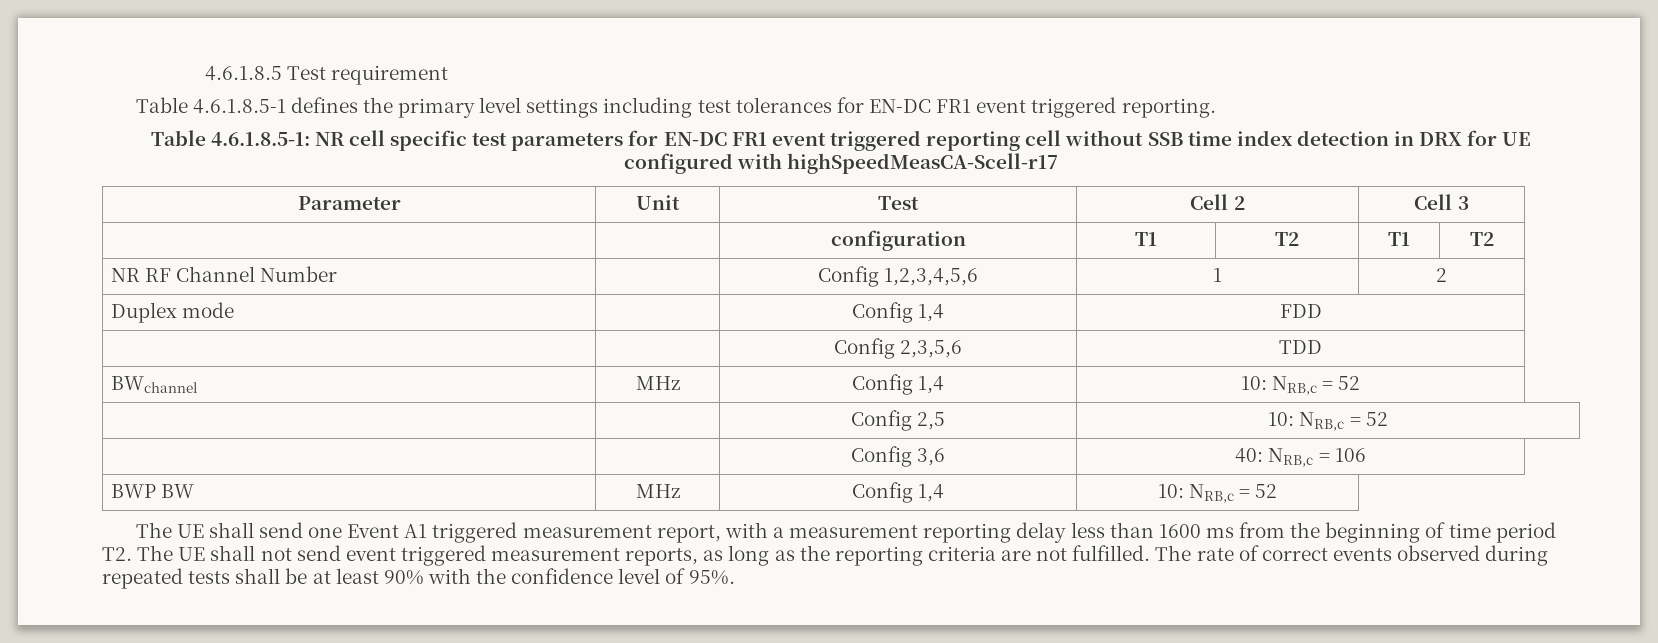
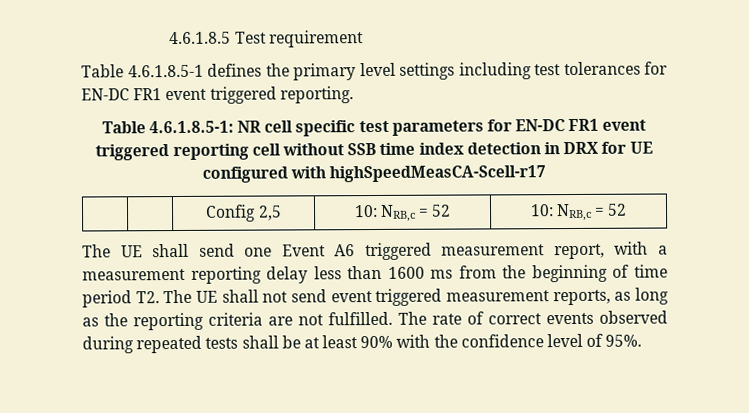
- Parameter | Unit | Test | Cell 2 | Cell 3
- | | configuration | T1 | T2 | T1 | T2
- NR RF Channel Number | | Config 1,2,3,4,5,6 | 1 | 2
- Duplex mode | | Config 1,4 | FDD
- | | Config 2,3,5,6 | TDD
- BWchannel | MHz | Config 1,4 | 10: NRB,c = 52
- | | Config 2,5 | 10: NRB,c = 52
- | | Config 3,6 | 40: NRB,c = 106
- BWP BW | MHz | Config 1,4 | 10: NRB,c = 52
+ | | Config 2,5 | 10: NRB,c = 52 | 10: NRB,c = 52
- The UE shall send one Event A1 triggered measurement report, with a measurement reporting delay less than 1600 ms from the beginning of time period T2. The UE shall not send event triggered measurement reports, as long as the reporting criteria are not fulfilled.
+ The UE shall send one Event A6 triggered measurement report, with a measurement reporting delay less than 1600 ms from the beginning of time period T2. The UE shall not send event triggered measurement reports, as long as the reporting criteria are not fulfilled.

